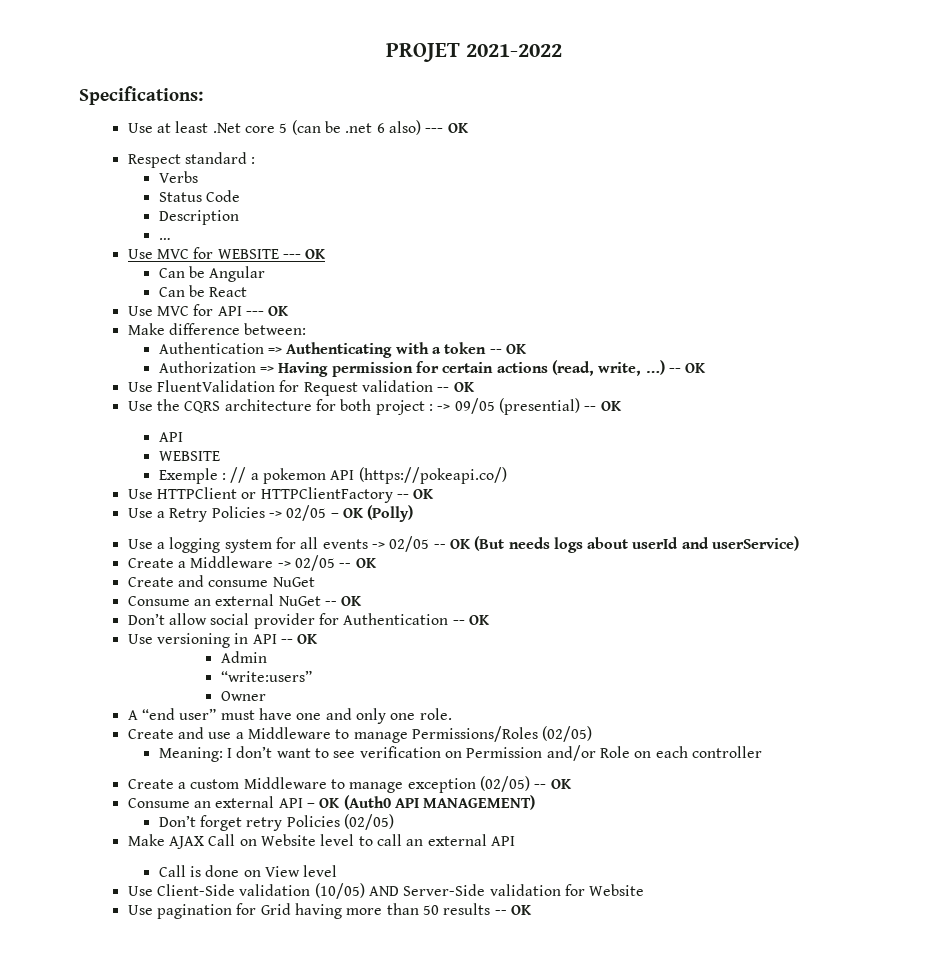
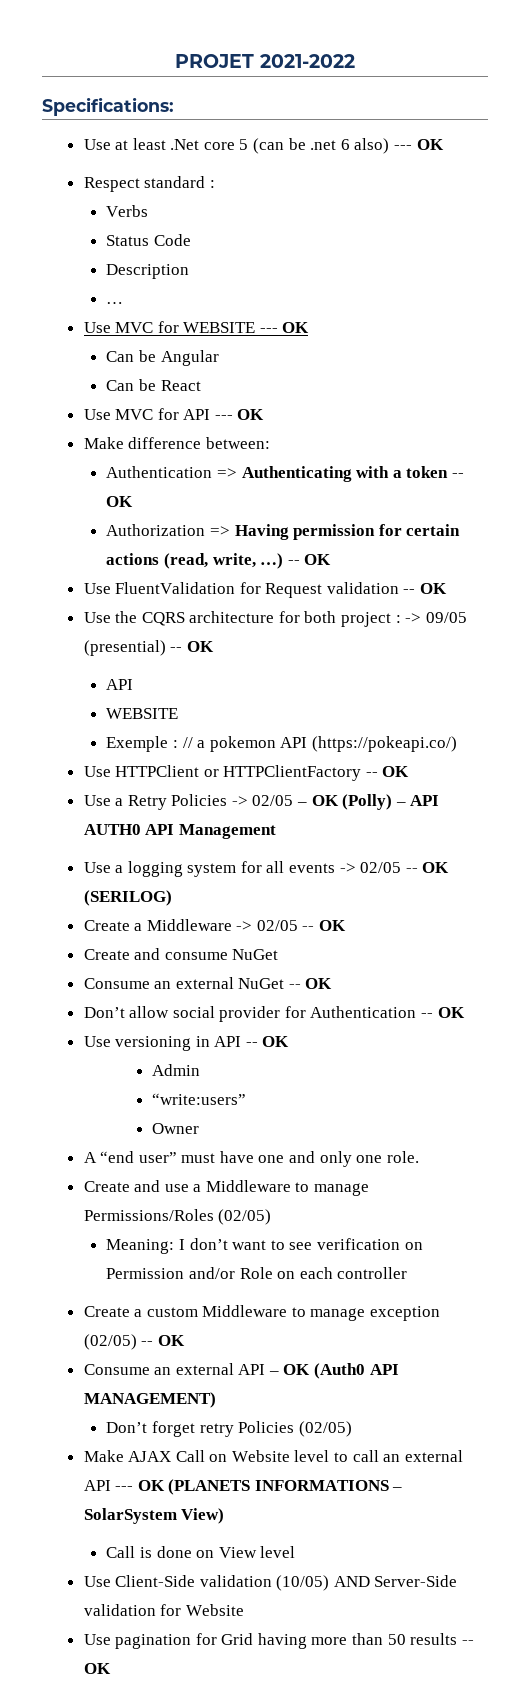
- Use a Retry Policies -> 02/05 – OK (Polly)
+ Use a Retry Policies -> 02/05 – OK (Polly) – API AUTH0 API Management
- Use a logging system for all events -> 02/05 -- OK (But needs logs about userId and userService)
+ Use a logging system for all events -> 02/05 -- OK (SERILOG)
- Make AJAX Call on Website level to call an external API
+ Make AJAX Call on Website level to call an external API --- OK (PLANETS INFORMATIONS – SolarSystem View)

